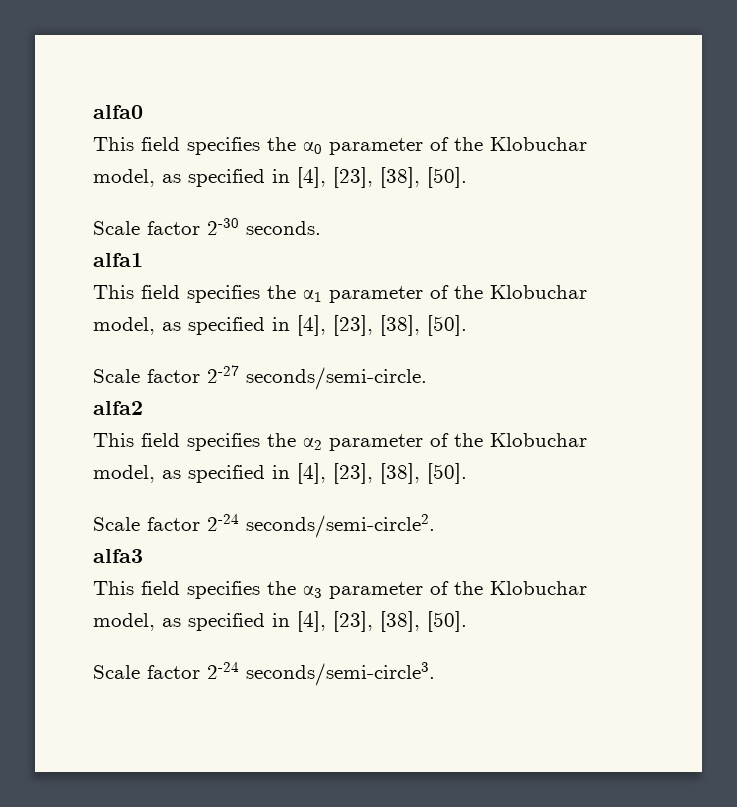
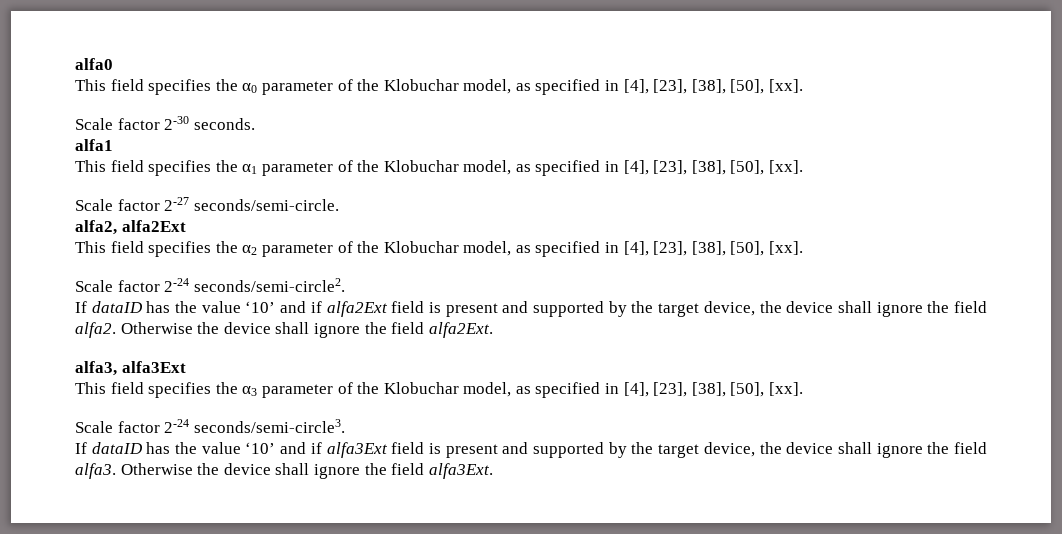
- This field specifies the α0 parameter of the Klobuchar model, as specified in [4], [23], [38], [50].
+ This field specifies the α0 parameter of the Klobuchar model, as specified in [4], [23], [38], [50], [xx].
- This field specifies the α1 parameter of the Klobuchar model, as specified in [4], [23], [38], [50].
+ This field specifies the α1 parameter of the Klobuchar model, as specified in [4], [23], [38], [50], [xx].
- alfa2
+ alfa2, alfa2Ext
- This field specifies the α2 parameter of the Klobuchar model, as specified in [4], [23], [38], [50].
+ This field specifies the α2 parameter of the Klobuchar model, as specified in [4], [23], [38], [50], [xx].
- alfa3
+ If dataID has the value ‘10’ and if alfa2Ext field is present and supported by the target device, the device shall ignore the field alfa2. Otherwise the device shall ignore the field alfa2Ext.
+ alfa3, alfa3Ext
- This field specifies the α3 parameter of the Klobuchar model, as specified in [4], [23], [38], [50].
+ This field specifies the α3 parameter of the Klobuchar model, as specified in [4], [23], [38], [50], [xx].
+ If dataID has the value ‘10’ and if alfa3Ext field is present and supported by the target device, the device shall ignore the field alfa3. Otherwise the device shall ignore the field alfa3Ext.

